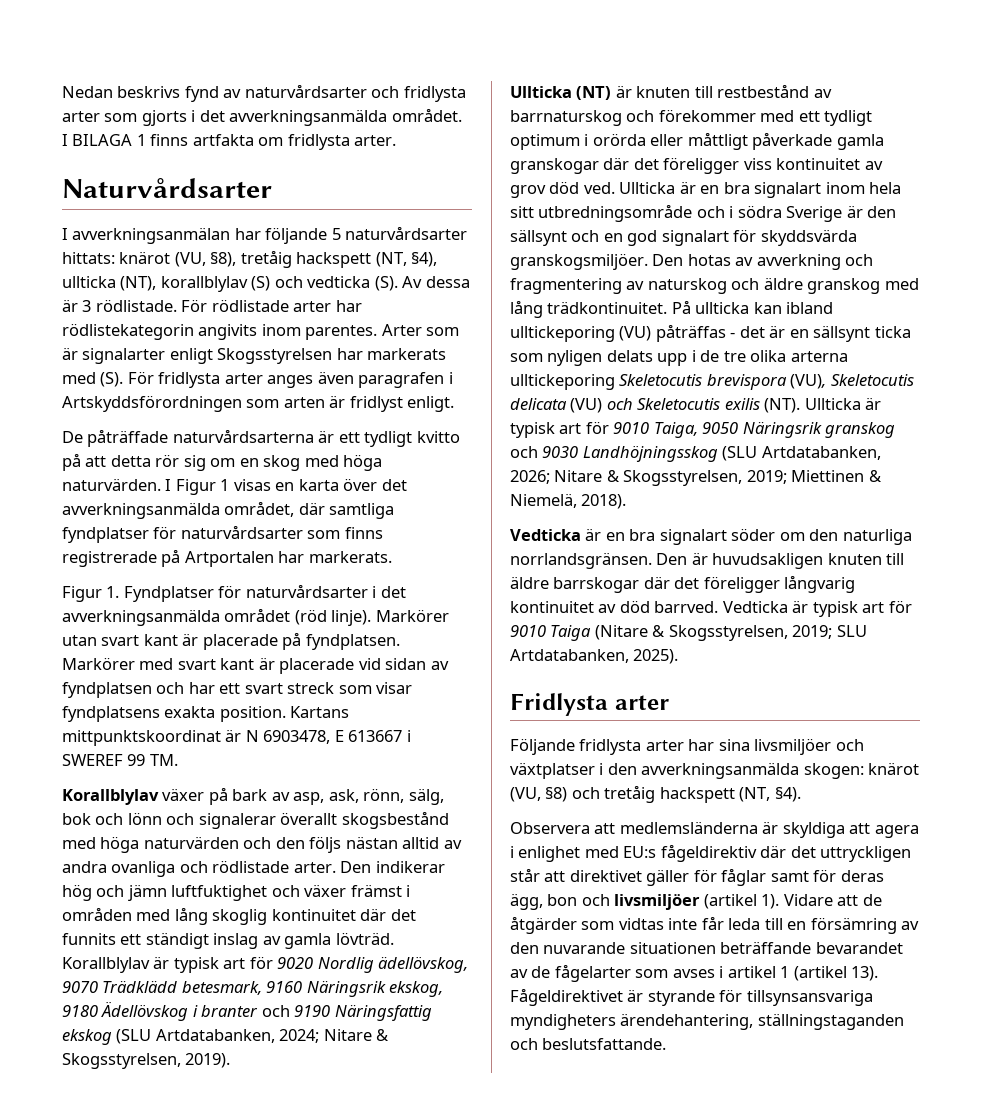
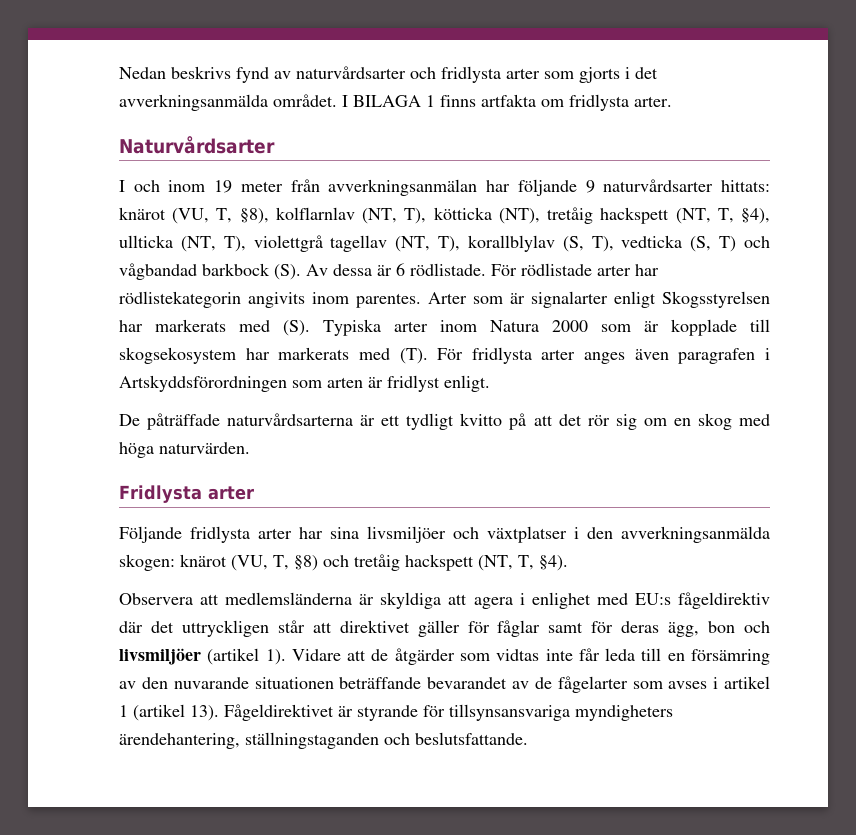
- I avverkningsanmälan har följande 5 naturvårdsarter hittats: knärot (VU, §8), tretåig hackspett (NT, §4), ullticka (NT), korallblylav (S) och vedticka (S). Av dessa är 3 rödlistade.
+ I och inom 19 meter från avverkningsanmälan har följande 9 naturvårdsarter hittats: knärot (VU, T, §8), kolflarnlav (NT, T), kötticka (NT), tretåig hackspett (NT, T, §4), ullticka (NT, T), violettgrå tagellav (NT, T), korallblylav (S, T), vedticka (S, T) och vågbandad barkbock (S). Av dessa är 6 rödlistade.
- Arter som är signalarter enligt Skogsstyrelsen har markerats med (S). För fridlysta arter anges även paragrafen i Artskyddsförordningen som arten är fridlyst enligt.
+ Arter som är signalarter enligt Skogsstyrelsen har markerats med (S). Typiska arter inom Natura 2000 som är kopplade till skogsekosystem har markerats med (T). För fridlysta arter anges även paragrafen i Artskyddsförordningen som arten är fridlyst enligt.
- De påträffade naturvårdsarterna är ett tydligt kvitto på att detta rör sig om en skog med höga naturvärden. I Figur 1 visas en karta över det avverkningsanmälda området, där samtliga fyndplatser för naturvårdsarter som finns registrerade på Artportalen har markerats.
- Figur 1. Fyndplatser för naturvårdsarter i det avverkningsanmälda området (röd linje). Markörer utan svart kant är placerade på fyndplatsen. Markörer med svart kant är placerade vid sidan av fyndplatsen och har ett svart streck som visar fyndplatsens exakta position. Kartans mittpunktskoordinat är N 6903478, E 613667 i SWEREF 99 TM.
- Korallblylav växer på bark av asp, ask, rönn, sälg, bok och lönn och signalerar överallt skogsbestånd med höga naturvärden och den följs nästan alltid av andra ovanliga och rödlistade arter. Den indikerar hög och jämn luftfuktighet och växer främst i områden med lång skoglig kontinuitet där det funnits ett ständigt inslag av gamla lövträd. Korallblylav är typisk art för 9020 Nordlig ädellövskog, 9070 Trädklädd betesmark, 9160 Näringsrik ekskog, 9180 Ädellövskog i branter och 9190 Näringsfattig ekskog (SLU Artdatabanken, 2024; Nitare & Skogsstyrelsen, 2019).
- Ullticka (NT) är knuten till restbestånd av barrnaturskog och förekommer med ett tydligt optimum i orörda eller måttligt påverkade gamla granskogar där det föreligger viss kontinuitet av grov död ved. Ullticka är en bra signalart inom hela sitt utbredningsområde och i södra Sverige är den sällsynt och en god signalart för skyddsvärda granskogsmiljöer. Den hotas av avverkning och fragmentering av naturskog och äldre granskog med lång trädkontinuitet. På ullticka kan ibland ulltickeporing (VU) påträffas - det är en sällsynt ticka som nyligen delats upp i de tre olika arterna ulltickeporing Skeletocutis brevispora (VU), Skeletocutis delicata (VU) och Skeletocutis exilis (NT). Ullticka är typisk art för 9010 Taiga, 9050 Näringsrik granskog och 9030 Landhöjningsskog (SLU Artdatabanken, 2026; Nitare & Skogsstyrelsen, 2019; Miettinen & Niemelä, 2018).
- Vedticka är en bra signalart söder om den naturliga norrlandsgränsen. Den är huvudsakligen knuten till äldre barrskogar där det föreligger långvarig kontinuitet av död barrved. Vedticka är typisk art för 9010 Taiga (Nitare & Skogsstyrelsen, 2019; SLU Artdatabanken, 2025).
+ De påträffade naturvårdsarterna är ett tydligt kvitto på att det rör sig om en skog med höga naturvärden.
- Följande fridlysta arter har sina livsmiljöer och växtplatser i den avverkningsanmälda skogen: knärot (VU, §8) och tretåig hackspett (NT, §4).
+ Följande fridlysta arter har sina livsmiljöer och växtplatser i den avverkningsanmälda skogen: knärot (VU, T, §8) och tretåig hackspett (NT, T, §4).

